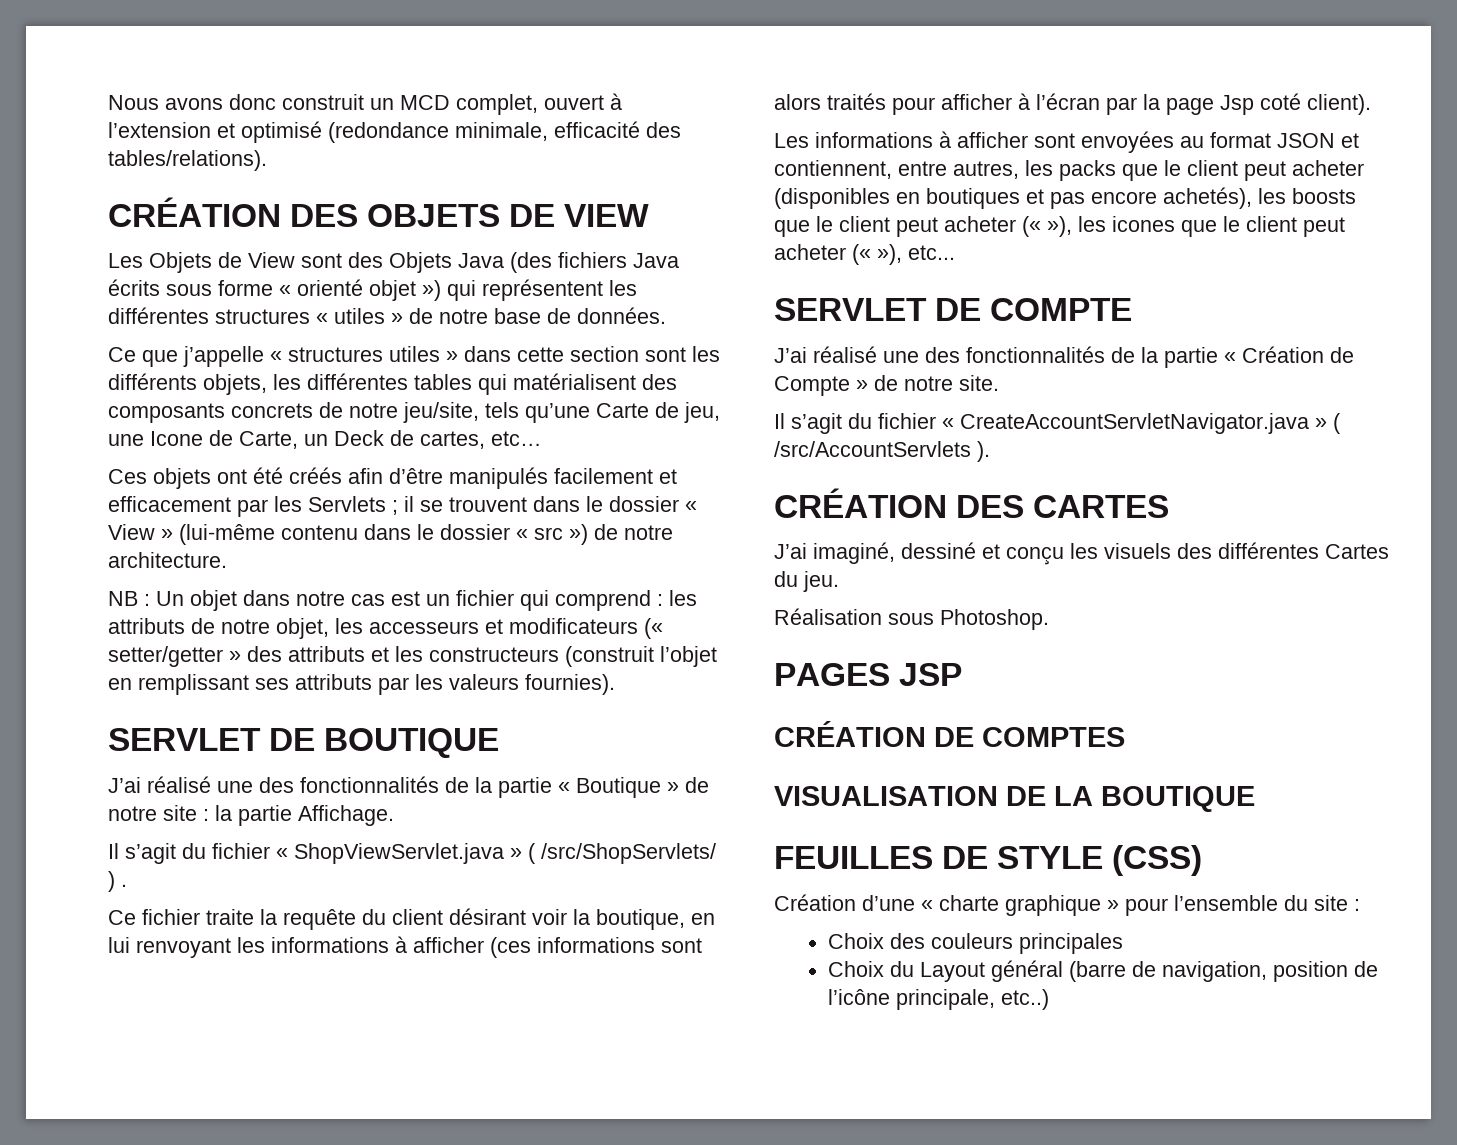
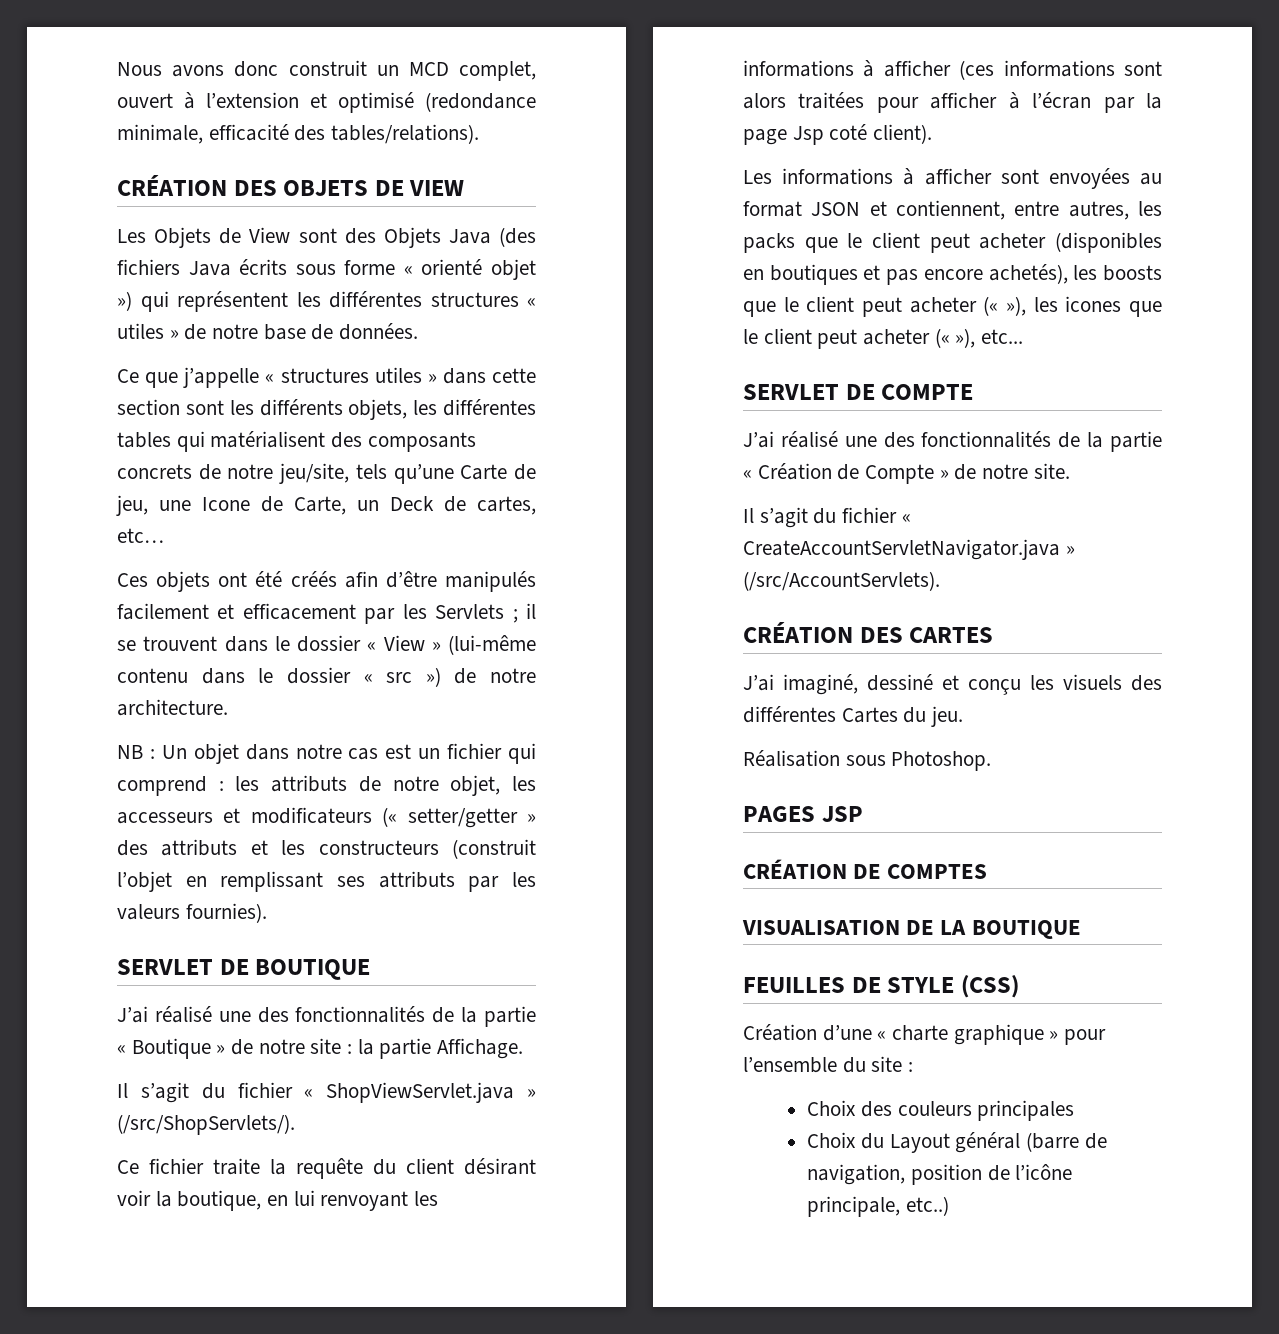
- Il s’agit du fichier « ShopViewServlet.java » ( /src/ShopServlets/ ) .
+ Il s’agit du fichier « ShopViewServlet.java » (/src/ShopServlets/).
- Ce fichier traite la requête du client désirant voir la boutique, en lui renvoyant les informations à afficher (ces informations sont alors traités pour afficher à l’écran par la page Jsp coté client).
+ Ce fichier traite la requête du client désirant voir la boutique, en lui renvoyant les informations à afficher (ces informations sont alors traitées pour afficher à l’écran par la page Jsp coté client).
- Il s’agit du fichier « CreateAccountServletNavigator.java » ( /src/AccountServlets ).
+ Il s’agit du fichier « CreateAccountServletNavigator.java » (/src/AccountServlets).

